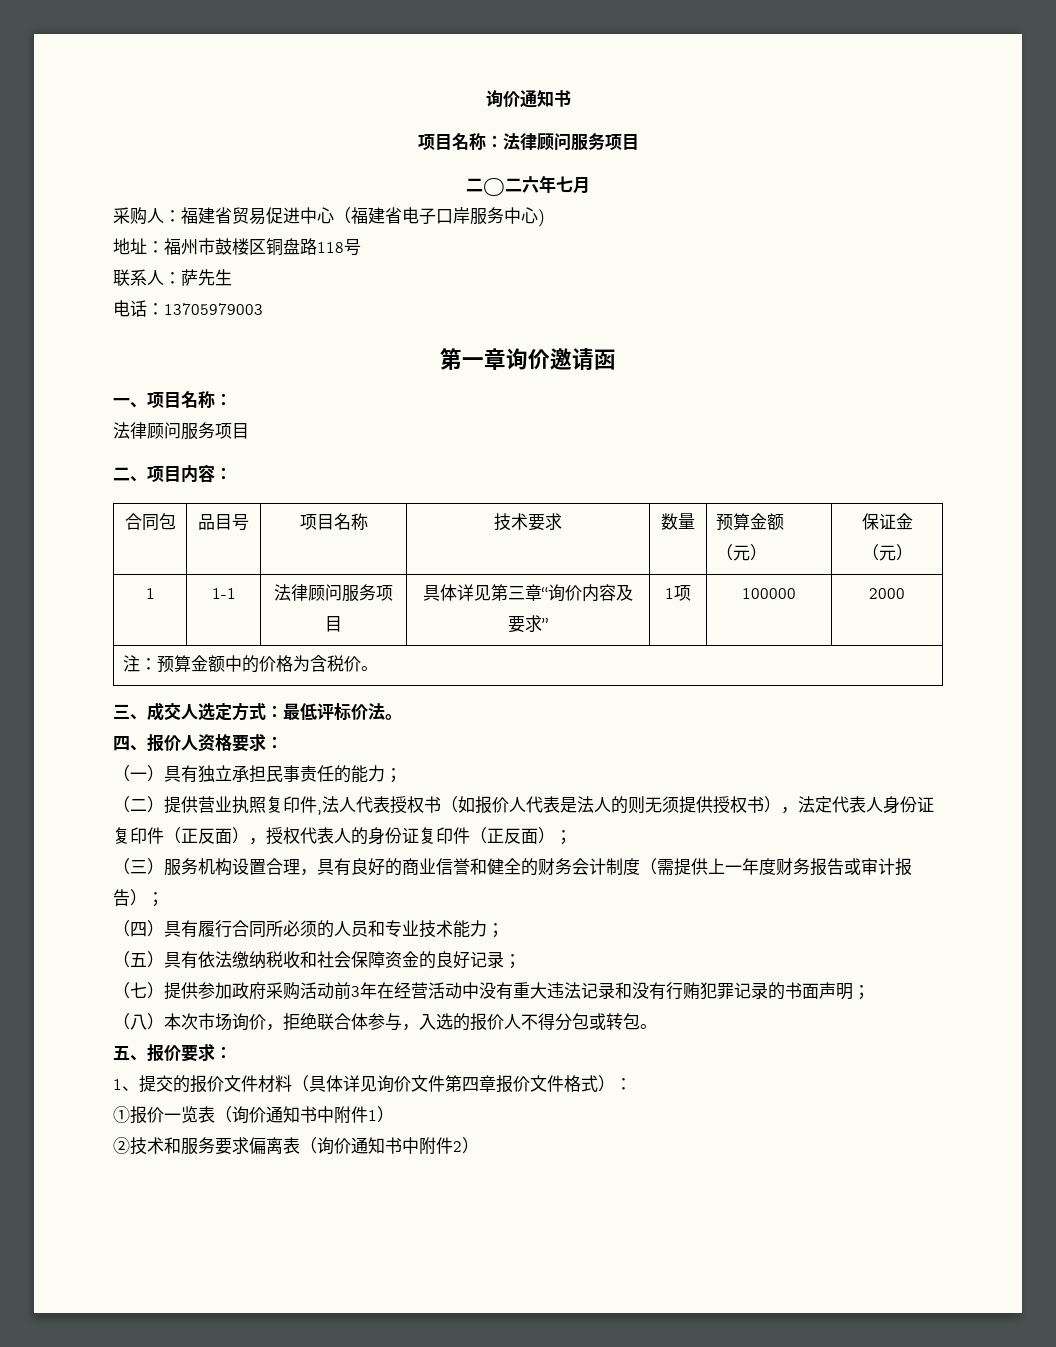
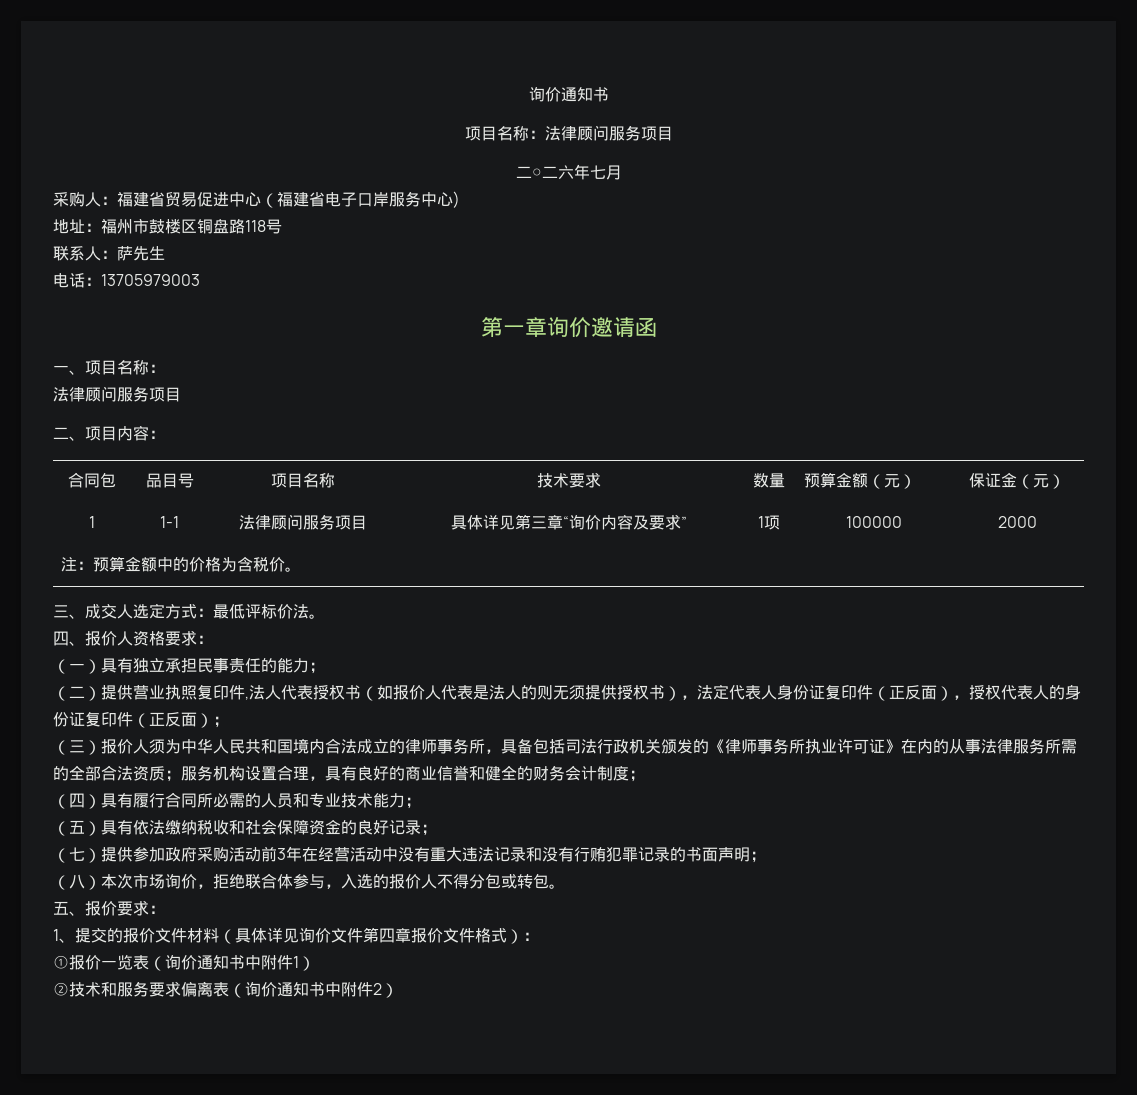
- （三）服务机构设置合理，具有良好的商业信誉和健全的财务会计制度（需提供上一年度财务报告或审计报告）；
+ （三）报价人须为中华人民共和国境内合法成立的律师事务所，具备包括司法行政机关颁发的《律师事务所执业许可证》在内的从事法律服务所需的全部合法资质；服务机构设置合理，具有良好的商业信誉和健全的财务会计制度；
- （四）具有履行合同所必须的人员和专业技术能力；
+ （四）具有履行合同所必需的人员和专业技术能力；

